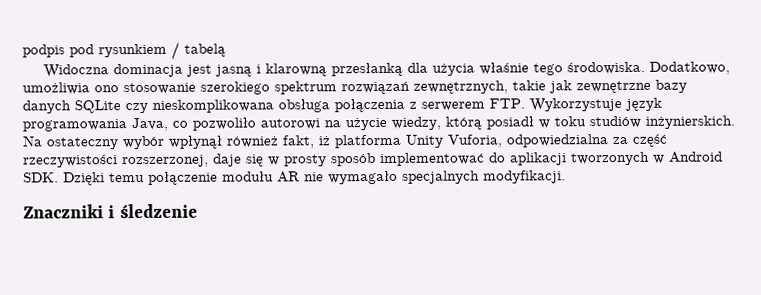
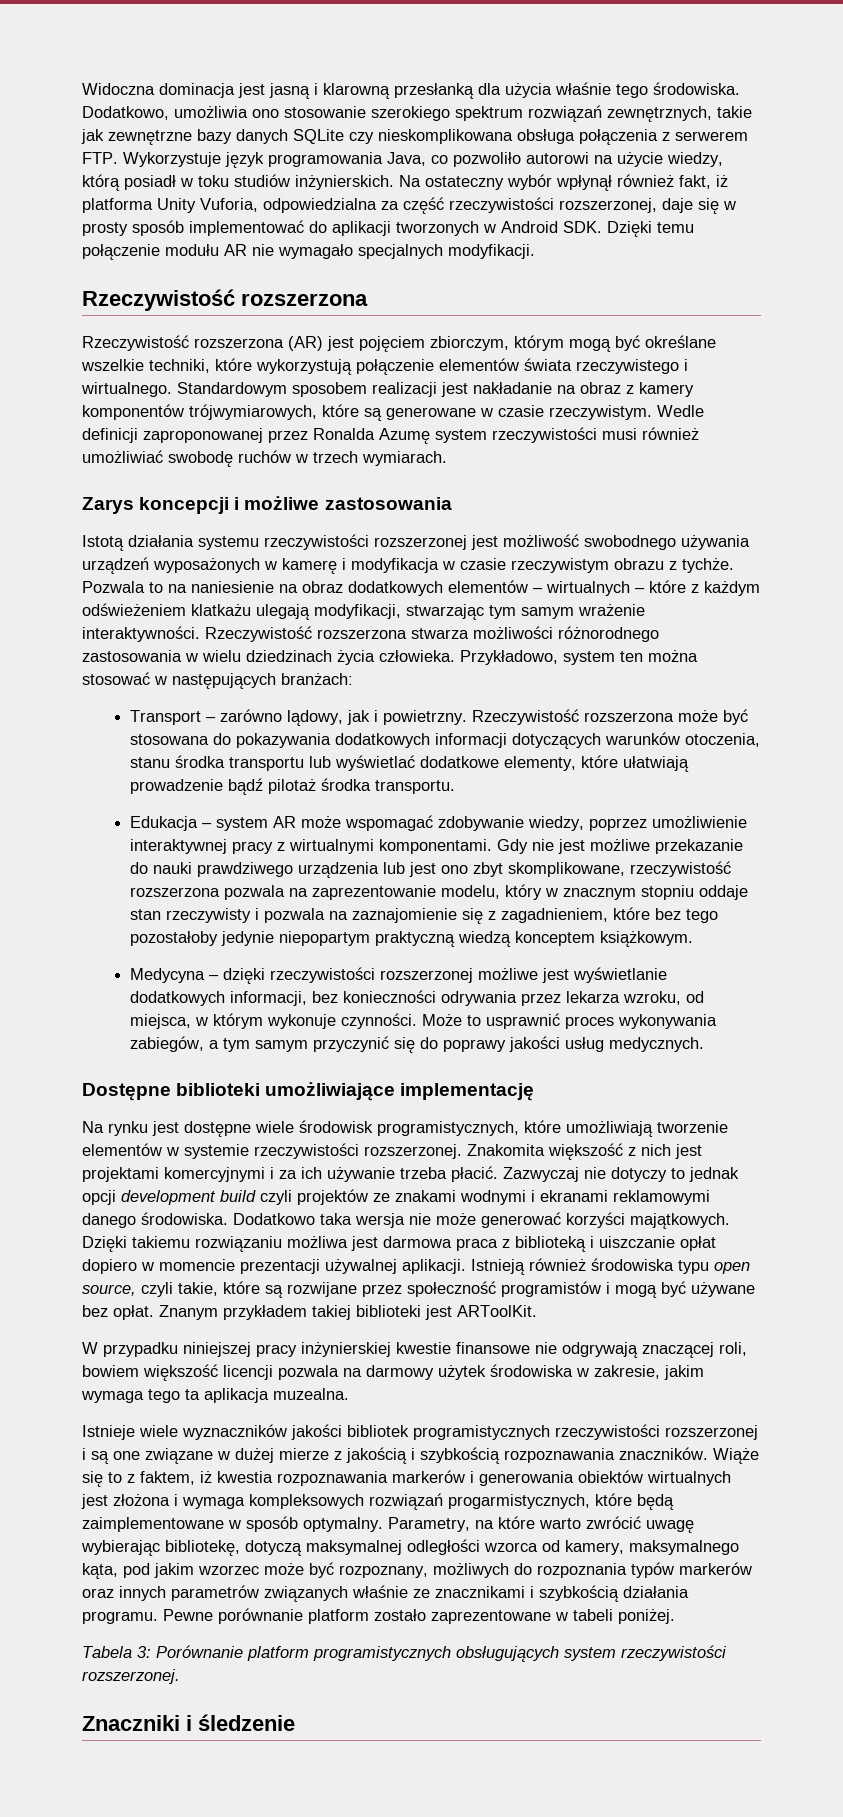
- podpis pod rysunkiem / tabelą
  Na ostateczny wybór wpłynął również fakt, iż platforma Unity Vuforia, odpowiedzialna za część rzeczywistości rozszerzonej, daje się w prosty sposób implementować do aplikacji tworzonych w Android SDK. Dzięki temu połączenie modułu AR nie wymagało specjalnych modyfikacji.
+ Rzeczywistość rozszerzona
+ Rzeczywistość rozszerzona (AR) jest pojęciem zbiorczym, którym mogą być określane wszelkie techniki, które wykorzystują połączenie elementów świata rzeczywistego i wirtualnego. Standardowym sposobem realizacji jest nakładanie na obraz z kamery komponentów trójwymiarowych, które są generowane w czasie rzeczywistym. Wedle definicji zaproponowanej przez Ronalda Azumę system rzeczywistości musi również umożliwiać swobodę ruchów w trzech wymiarach.
+ Zarys koncepcji i możliwe zastosowania
+ Istotą działania systemu rzeczywistości rozszerzonej jest możliwość swobodnego używania urządzeń wyposażonych w kamerę i modyfikacja w czasie rzeczywistym obrazu z tychże. Pozwala to na naniesienie na obraz dodatkowych elementów – wirtualnych – które z każdym odświeżeniem klatkażu ulegają modyfikacji, stwarzając tym samym wrażenie interaktywności. Rzeczywistość rozszerzona stwarza możliwości różnorodnego zastosowania w wielu dziedzinach życia człowieka. Przykładowo, system ten można stosować w następujących branżach:
+ Transport – zarówno lądowy, jak i powietrzny. Rzeczywistość rozszerzona może być stosowana do pokazywania dodatkowych informacji dotyczących warunków otoczenia, stanu środka transportu lub wyświetlać dodatkowe elementy, które ułatwiają prowadzenie bądź pilotaż środka transportu.
+ Edukacja – system AR może wspomagać zdobywanie wiedzy, poprzez umożliwienie interaktywnej pracy z wirtualnymi komponentami. Gdy nie jest możliwe przekazanie do nauki prawdziwego urządzenia lub jest ono zbyt skomplikowane, rzeczywistość rozszerzona pozwala na zaprezentowanie modelu, który w znacznym stopniu oddaje stan rzeczywisty i pozwala na zaznajomienie się z zagadnieniem, które bez tego pozostałoby jedynie niepopartym praktyczną wiedzą konceptem książkowym.
+ Medycyna – dzięki rzeczywistości rozszerzonej możliwe jest wyświetlanie dodatkowych informacji, bez konieczności odrywania przez lekarza wzroku, od miejsca, w którym wykonuje czynności. Może to usprawnić proces wykonywania zabiegów, a tym samym przyczynić się do poprawy jakości usług medycznych.
+ Dostępne biblioteki umożliwiające implementację
+ Na rynku jest dostępne wiele środowisk programistycznych, które umożliwiają tworzenie elementów w systemie rzeczywistości rozszerzonej. Znakomita większość z nich jest projektami komercyjnymi i za ich używanie trzeba płacić. Zazwyczaj nie dotyczy to jednak opcji development build czyli projektów ze znakami wodnymi i ekranami reklamowymi danego środowiska. Dodatkowo taka wersja nie może generować korzyści majątkowych. Dzięki takiemu rozwiązaniu możliwa jest darmowa praca z biblioteką i uiszczanie opłat dopiero w momencie prezentacji używalnej aplikacji. Istnieją również środowiska typu open source, czyli takie, które są rozwijane przez społeczność programistów i mogą być używane bez opłat. Znanym przykładem takiej biblioteki jest ARToolKit.
+ W przypadku niniejszej pracy inżynierskiej kwestie finansowe nie odgrywają znaczącej roli, bowiem większość licencji pozwala na darmowy użytek środowiska w zakresie, jakim wymaga tego ta aplikacja muzealna.
+ Istnieje wiele wyznaczników jakości bibliotek programistycznych rzeczywistości rozszerzonej i są one związane w dużej mierze z jakością i szybkością rozpoznawania znaczników. Wiąże się to z faktem, iż kwestia rozpoznawania markerów i generowania obiektów wirtualnych jest złożona i wymaga kompleksowych rozwiązań progarmistycznych, które będą zaimplementowane w sposób optymalny. Parametry, na które warto zwrócić uwagę wybierając bibliotekę, dotyczą maksymalnej odległości wzorca od kamery, maksymalnego kąta, pod jakim wzorzec może być rozpoznany, możliwych do rozpoznania typów markerów oraz innych parametrów związanych właśnie ze znacznikami i szybkością działania programu. Pewne porównanie platform zostało zaprezentowane w tabeli poniżej.
+ Tabela 3: Porównanie platform programistycznych obsługujących system rzeczywistości rozszerzonej.

